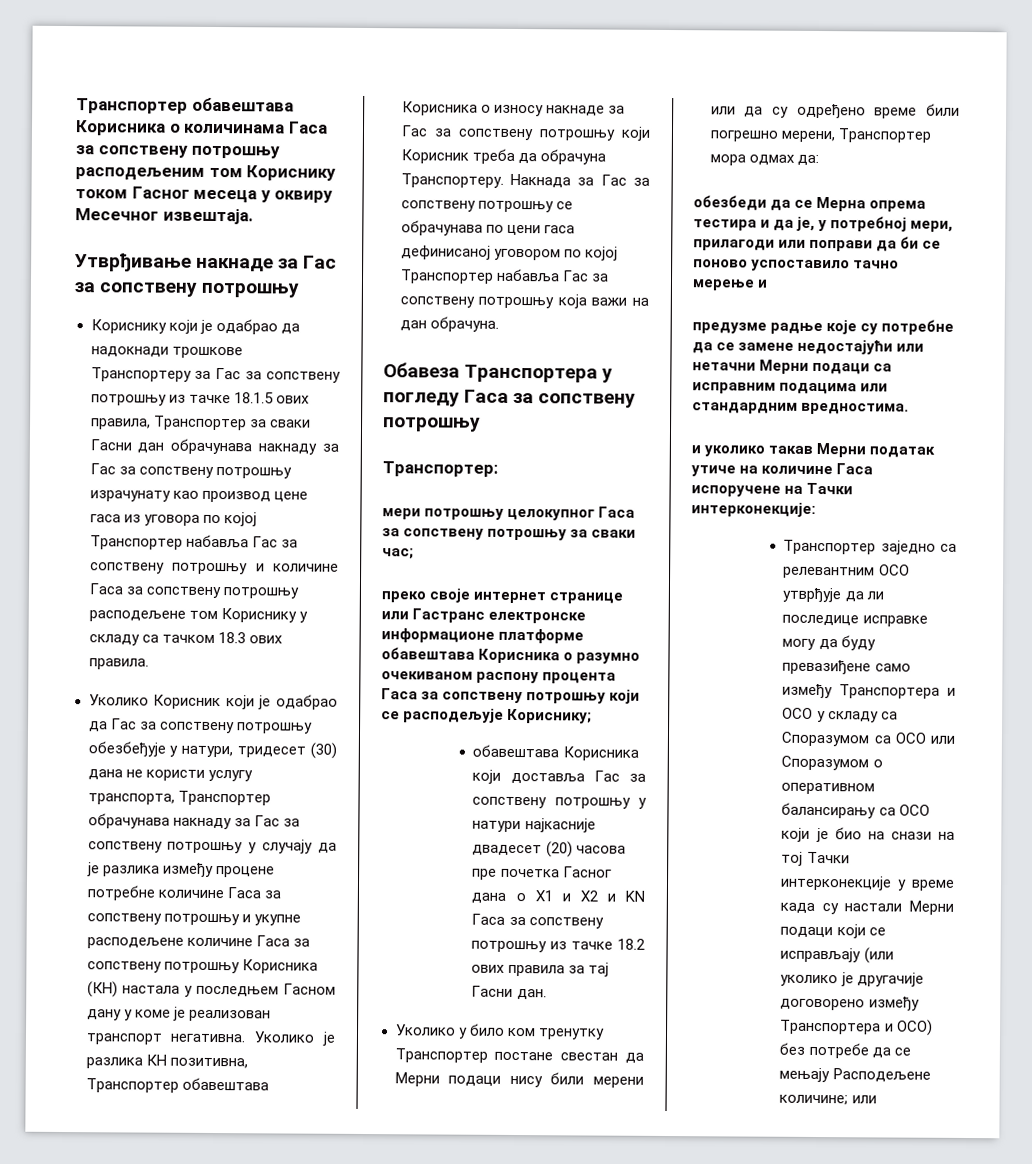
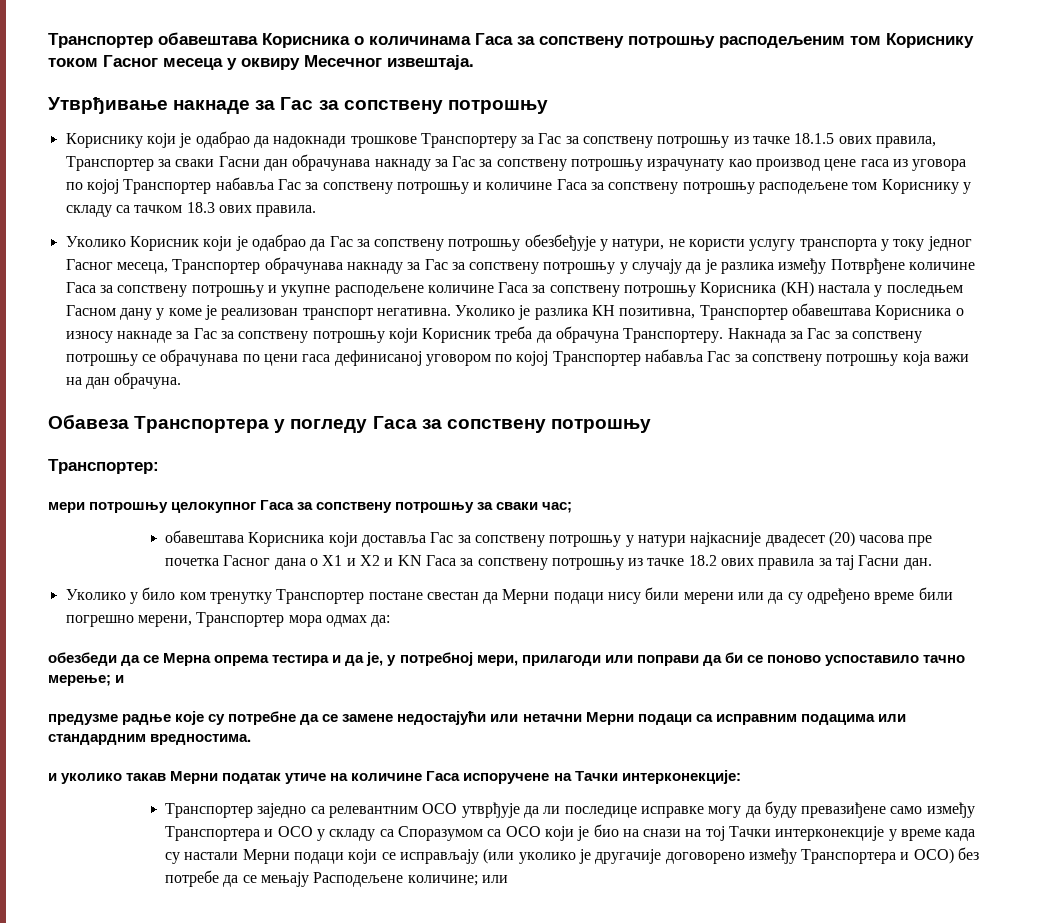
- Уколико Корисник који је одабрао да Гас за сопствену потрошњу обезбеђује у натури, тридесет (30) дана не користи услугу транспорта, Транспортер обрачунава накнаду за Гас за сопствену потрошњу у случају да је разлика између процене потребне количине Гаса за сопствену потрошњу и укупне расподељене количине Гаса за сопствену потрошњу Корисника (КН) настала у последњем Гасном дану у коме је реализован транспорт негативна.
+ Уколико Корисник који је одабрао да Гас за сопствену потрошњу обезбеђује у натури, не користи услугу транспорта у току једног Гасног месеца, Транспортер обрачунава накнаду за Гас за сопствену потрошњу у случају да је разлика између Потврђене количине Гаса за сопствену потрошњу и укупне расподељене количине Гаса за сопствену потрошњу Корисника (КН) настала у последњем Гасном дану у коме је реализован транспорт негативна.
- преко своје интернет странице или Гастранс електронске информационе платформе обавештава Корисника о разумно очекиваном распону процента Гаса за сопствену потрошњу који се расподељује Кориснику;
- обезбеди да се Мерна опрема тестира и да је, у потребној мери, прилагоди или поправи да би се поново успоставило тачно мерење и
+ обезбеди да се Мерна опрема тестира и да је, у потребној мери, прилагоди или поправи да би се поново успоставило тачно мерење; и
- Транспортер заједно са релевантним ОСО утврђује да ли последице исправке могу да буду превазиђене само између Транспортера и ОСО у складу са Споразумом са ОСО или Споразумом о оперативном балансирању са ОСО који је био на снази на тој Тачки интерконекције у време када су настали Мерни подаци који се исправљају (или уколико је другачије договорено између Транспортера и ОСО) без потребе да се мењају Расподељене количине;
+ Транспортер заједно са релевантним ОСО утврђује да ли последице исправке могу да буду превазиђене само између Транспортера и ОСО у складу са Споразумом са ОСО који је био на снази на тој Тачки интерконекције у време када су настали Мерни подаци који се исправљају (или уколико је другачије договорено између Транспортера и ОСО) без потребе да се мењају Расподељене количине;

